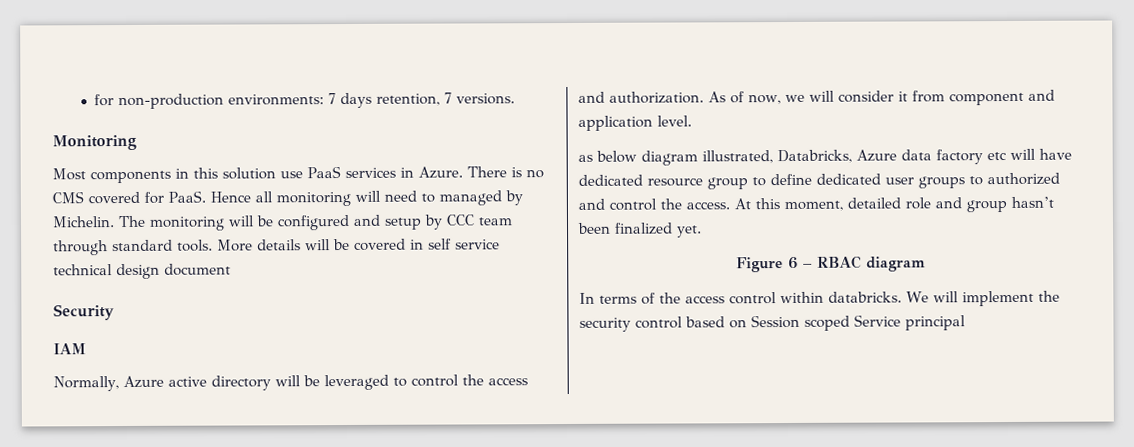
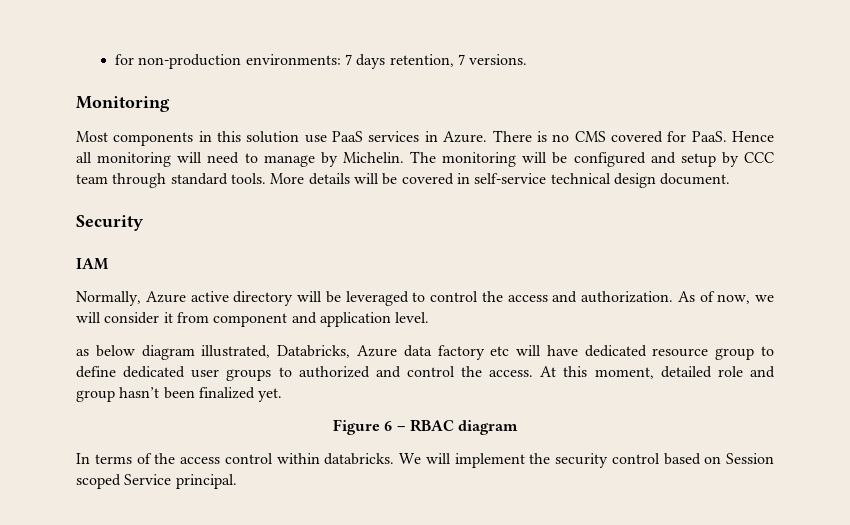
- Hence all monitoring will need to managed by Michelin.
+ Hence all monitoring will need to manage by Michelin.
- More details will be covered in self service technical design document
+ More details will be covered in self-service technical design document.
- We will implement the security control based on Session scoped Service principal
+ We will implement the security control based on Session scoped Service principal.

